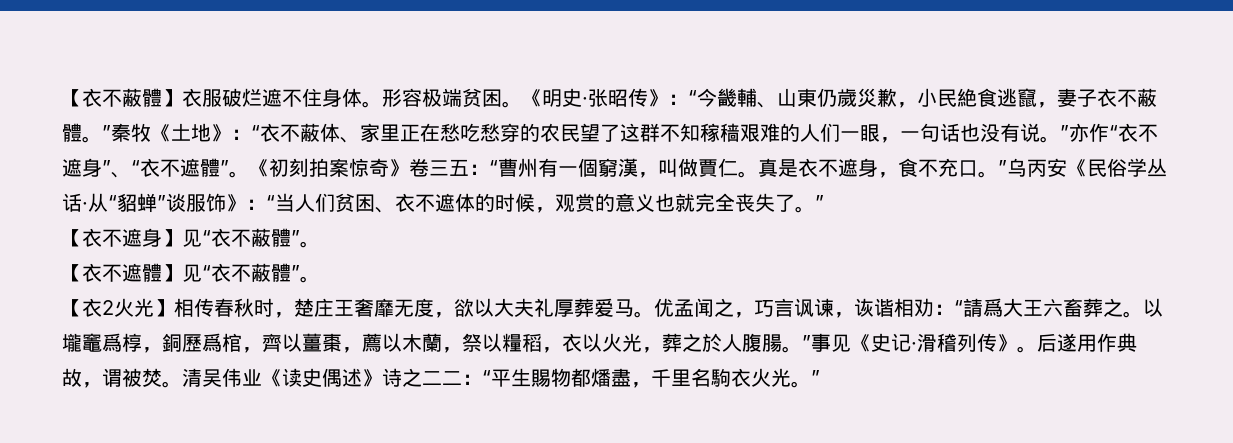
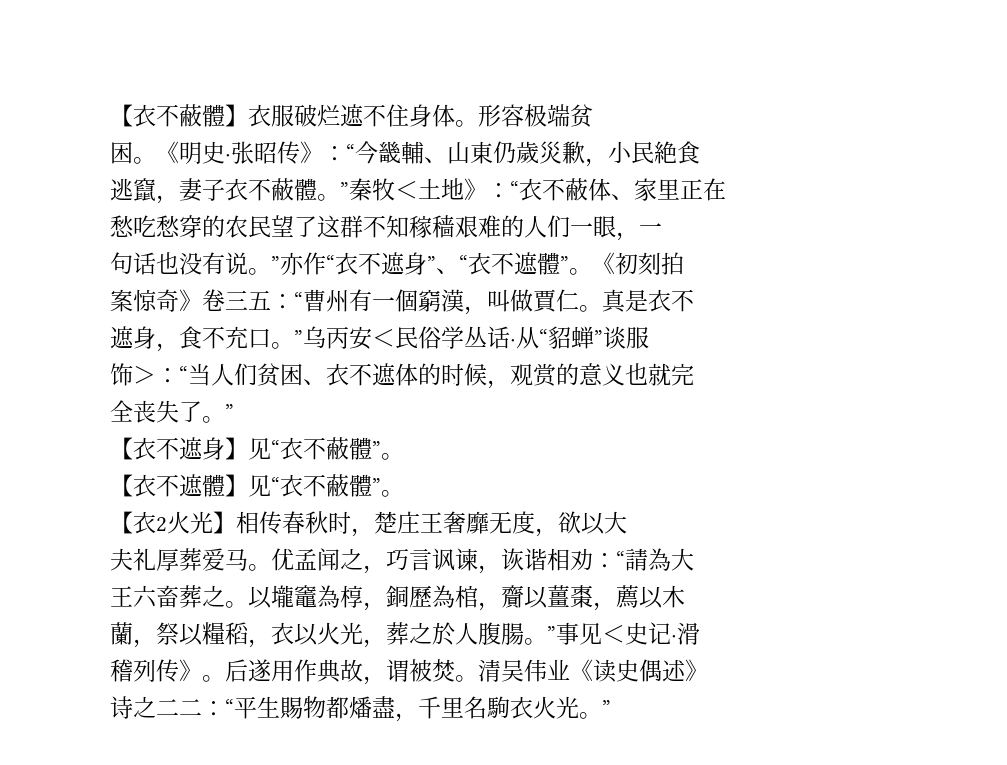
- 形容极端贫困。
+ 形容极端贫
+ 困。
- 《明史·张昭传》：“今畿輔、山東仍歲災歉，小民絶食逃竄，妻子衣不蔽體。”秦牧《土地》：“衣不蔽体、家里正在愁吃愁穿的农民望了这群不知稼穑艰难的人们一眼，一句话也没有说。”亦作“衣不遮身”、“衣不遮體”。
+ 《明史·张昭传》：“今畿輔、山東仍歲災歉，小民絶食
+ 逃竄，妻子衣不蔽體。”秦牧＜土地》：“衣不蔽体、家里正在
+ 愁吃愁穿的农民望了这群不知稼穑艰难的人们一眼，一
+ 句话也没有说。”亦作“衣不遮身”、“衣不遮體”。
- 《初刻拍案惊奇》卷三五：“曹州有一個窮漢，叫做賈仁。
+ 《初刻拍
+ 案惊奇》卷三五：“曹州有一個窮漢，叫做賈仁。
- 真是衣不遮身，食不充口。”乌丙安《民俗学丛话·从“貂蝉”谈服饰》：“当人们贫困、衣不遮体的时候，观赏的意义也就完全丧失了。”
+ 真是衣不
+ 遮身，食不充口。”乌丙安＜民俗学丛话·从“貂蝉”谈服
+ 饰＞：“当人们贫困、衣不遮体的时候，观赏的意义也就完
+ 全丧失了。”
- 【衣2火光】相传春秋时，楚庄王奢靡无度，欲以大夫礼厚葬爱马。
+ 【衣2火光】相传春秋时，楚庄王奢靡无度，欲以大
+ 夫礼厚葬爱马。
- 优孟闻之，巧言讽谏，诙谐相劝：“請爲大王六畜葬之。
+ 优孟闻之，巧言讽谏，诙谐相劝：“請為大
+ 王六畜葬之。
- 以壠竈爲椁，銅歷爲棺，齊以薑棗，薦以木蘭，祭以糧稻，衣以火光，葬之於人腹腸。”事见《史记·滑稽列传》。
+ 以壠竈為椁，銅歷為棺，齎以薑棗，薦以木
+ 蘭，祭以糧稻，衣以火光，葬之於人腹腸。”事见＜史记·滑
+ 稽列传》。
- 清吴伟业《读史偶述》诗之二二：“平生賜物都燔盡，千里名駒衣火光。”
+ 清吴伟业《读史偶述》
+ 诗之二二：“平生賜物都燔盡，千里名駒衣火光。”

